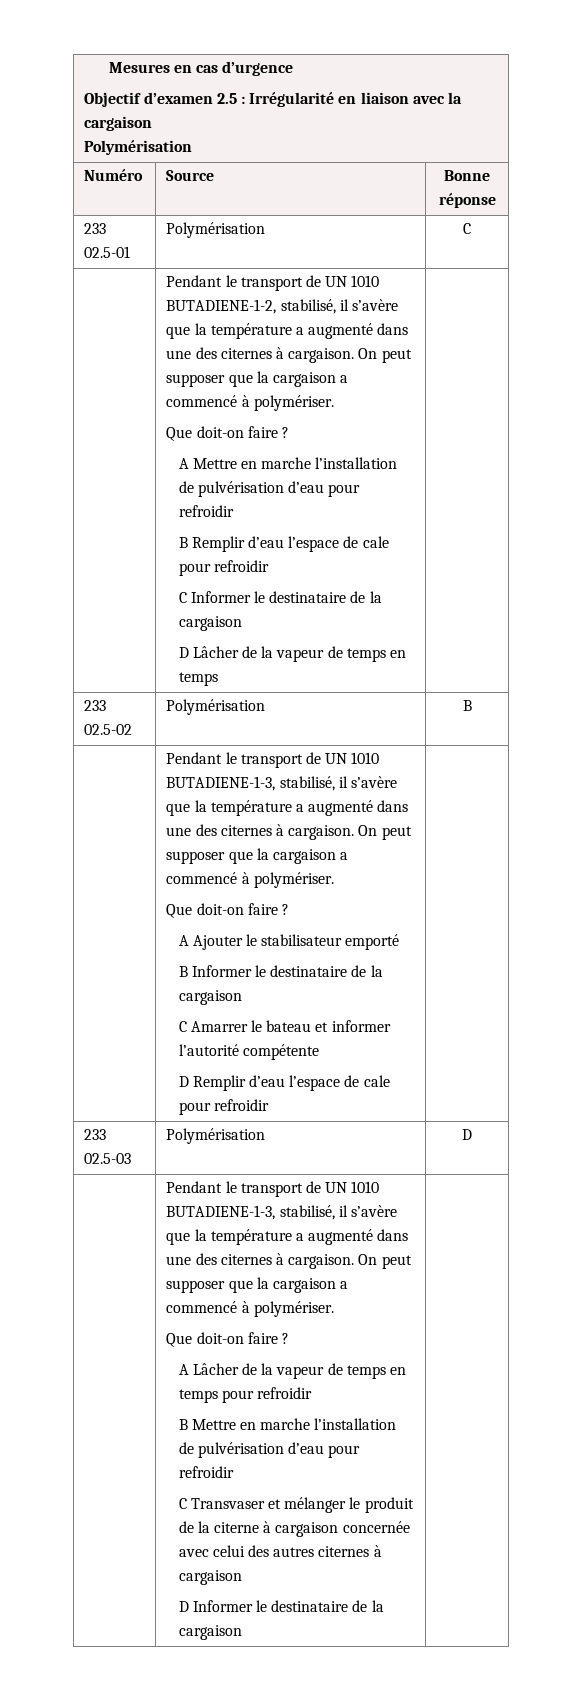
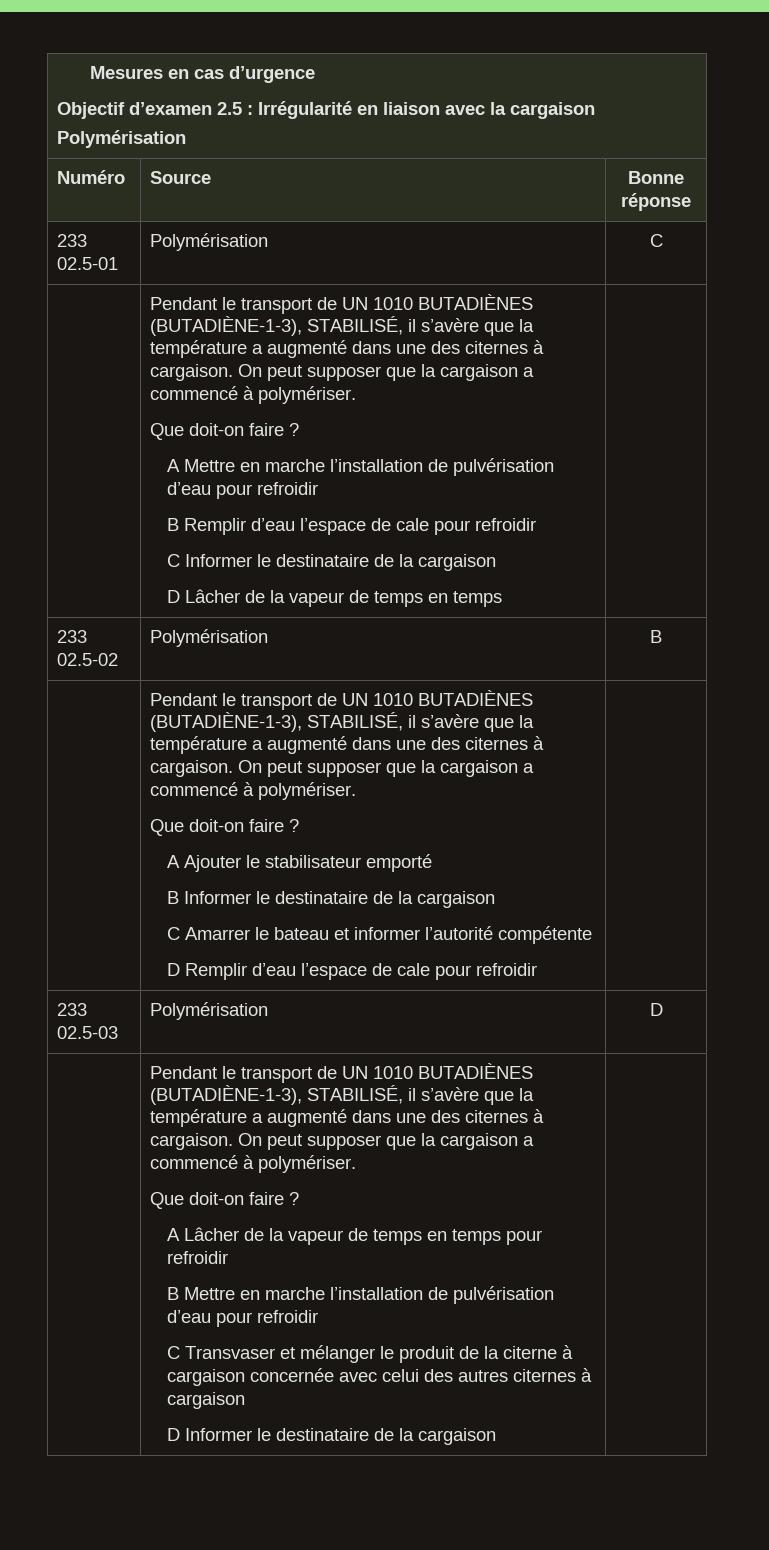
  233 02.5-01 | Polymérisation | C
- | Pendant le transport de UN 1010 BUTADIENE-1-2, stabilisé, il s’avère que la température a augmenté dans une des citernes à cargaison.
+ | Pendant le transport de UN 1010 BUTADIÈNES (BUTADIÈNE-1-3), STABILISÉ, il s’avère que la température a augmenté dans une des citernes à cargaison.
  233 02.5-02 | Polymérisation | B
- | Pendant le transport de UN 1010 BUTADIENE-1-3, stabilisé, il s’avère que la température a augmenté dans une des citernes à cargaison.
+ | Pendant le transport de UN 1010 BUTADIÈNES (BUTADIÈNE-1-3), STABILISÉ, il s’avère que la température a augmenté dans une des citernes à cargaison.
  233 02.5-03 | Polymérisation | D
- | Pendant le transport de UN 1010 BUTADIENE-1-3, stabilisé, il s’avère que la température a augmenté dans une des citernes à cargaison.
+ | Pendant le transport de UN 1010 BUTADIÈNES (BUTADIÈNE-1-3), STABILISÉ, il s’avère que la température a augmenté dans une des citernes à cargaison.

